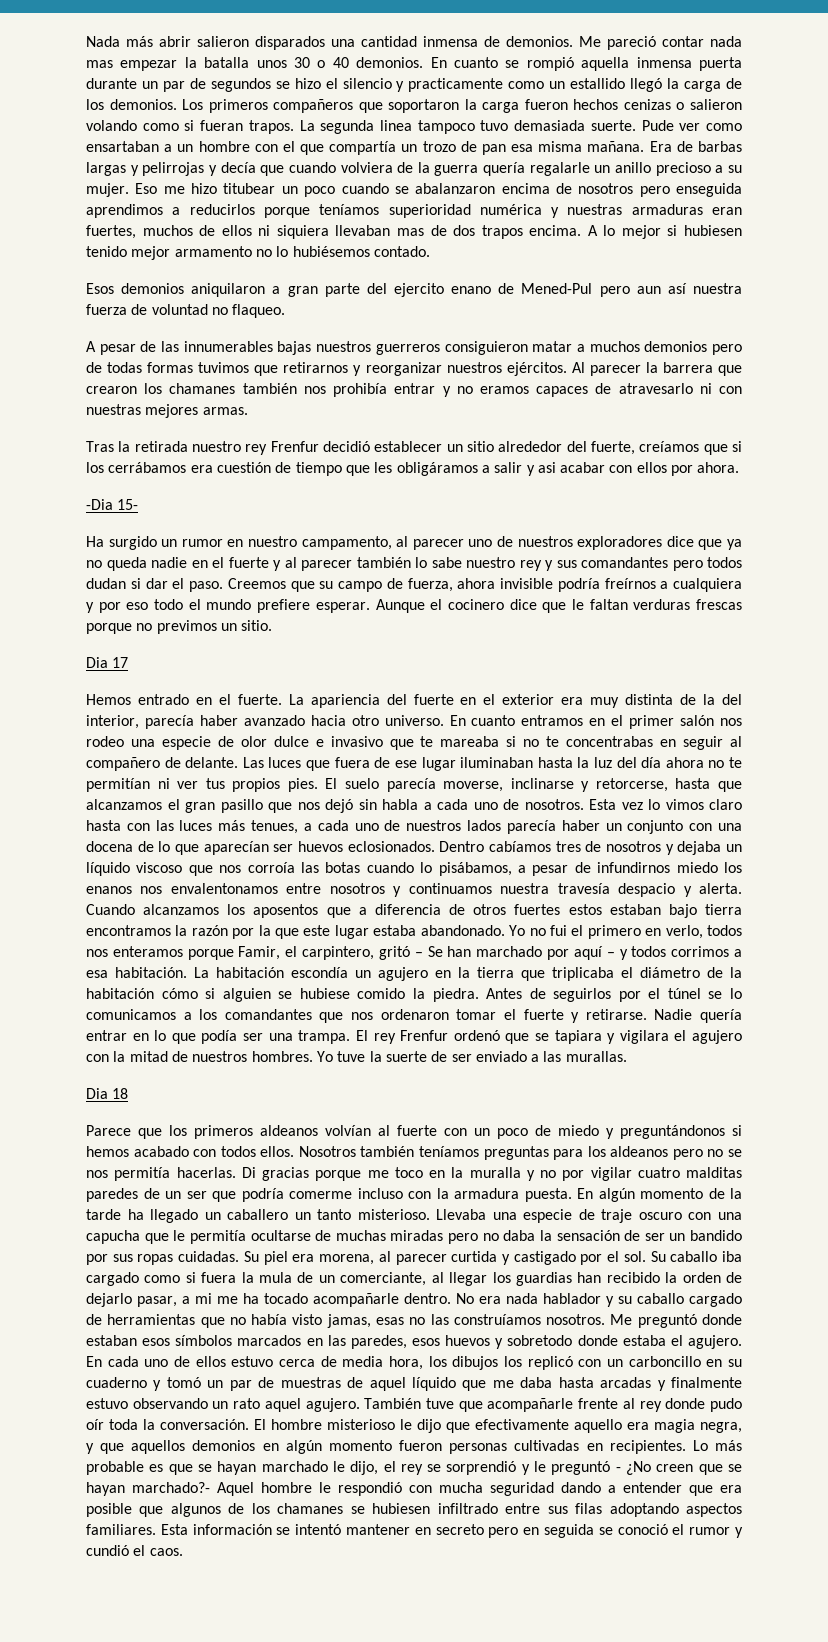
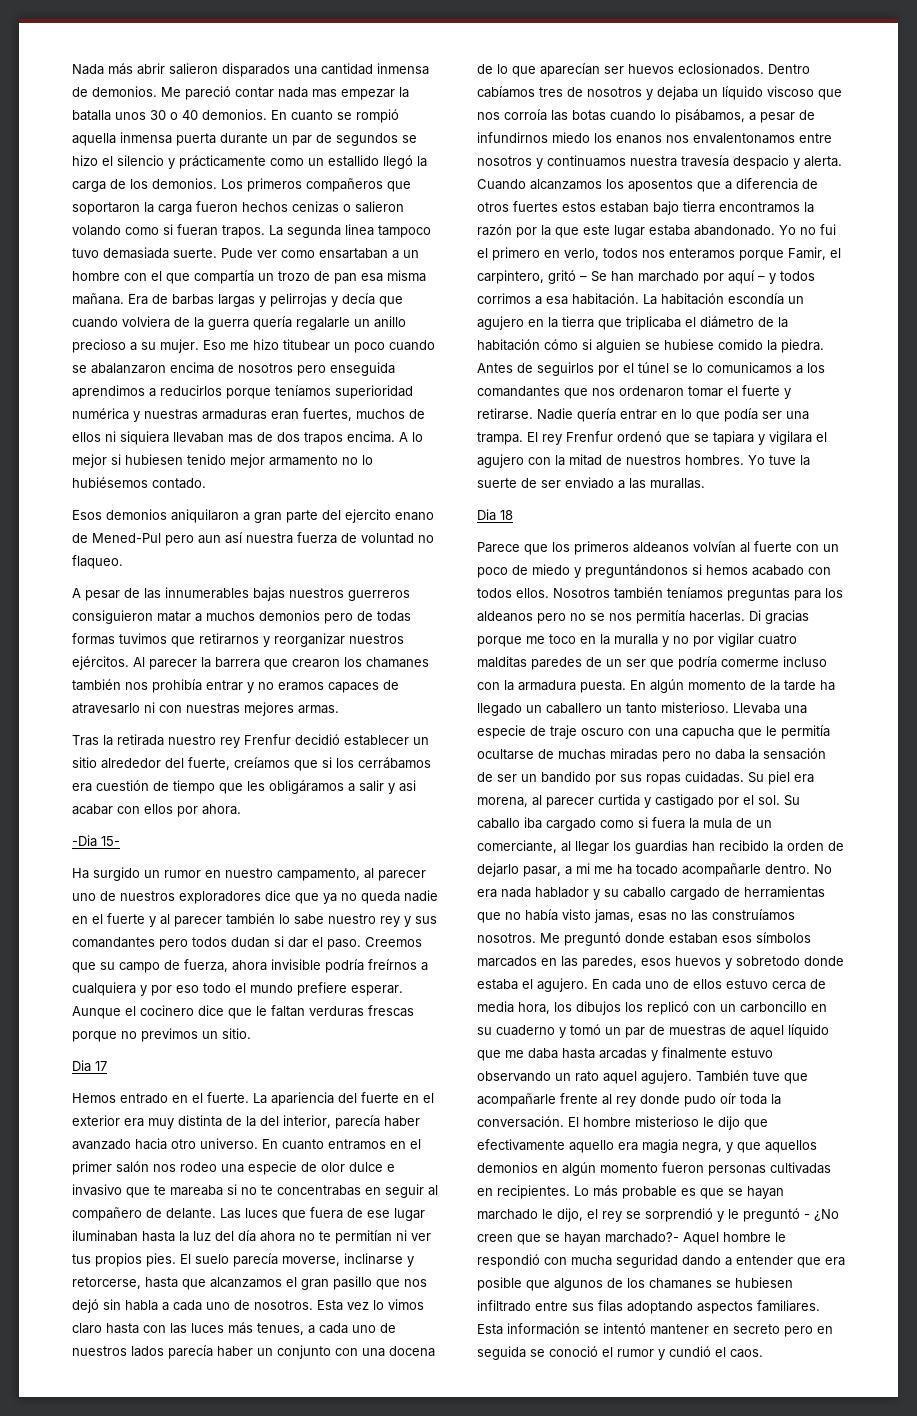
- En cuanto se rompió aquella inmensa puerta durante un par de segundos se hizo el silencio y practicamente como un estallido llegó la carga de los demonios.
+ En cuanto se rompió aquella inmensa puerta durante un par de segundos se hizo el silencio y prácticamente como un estallido llegó la carga de los demonios.

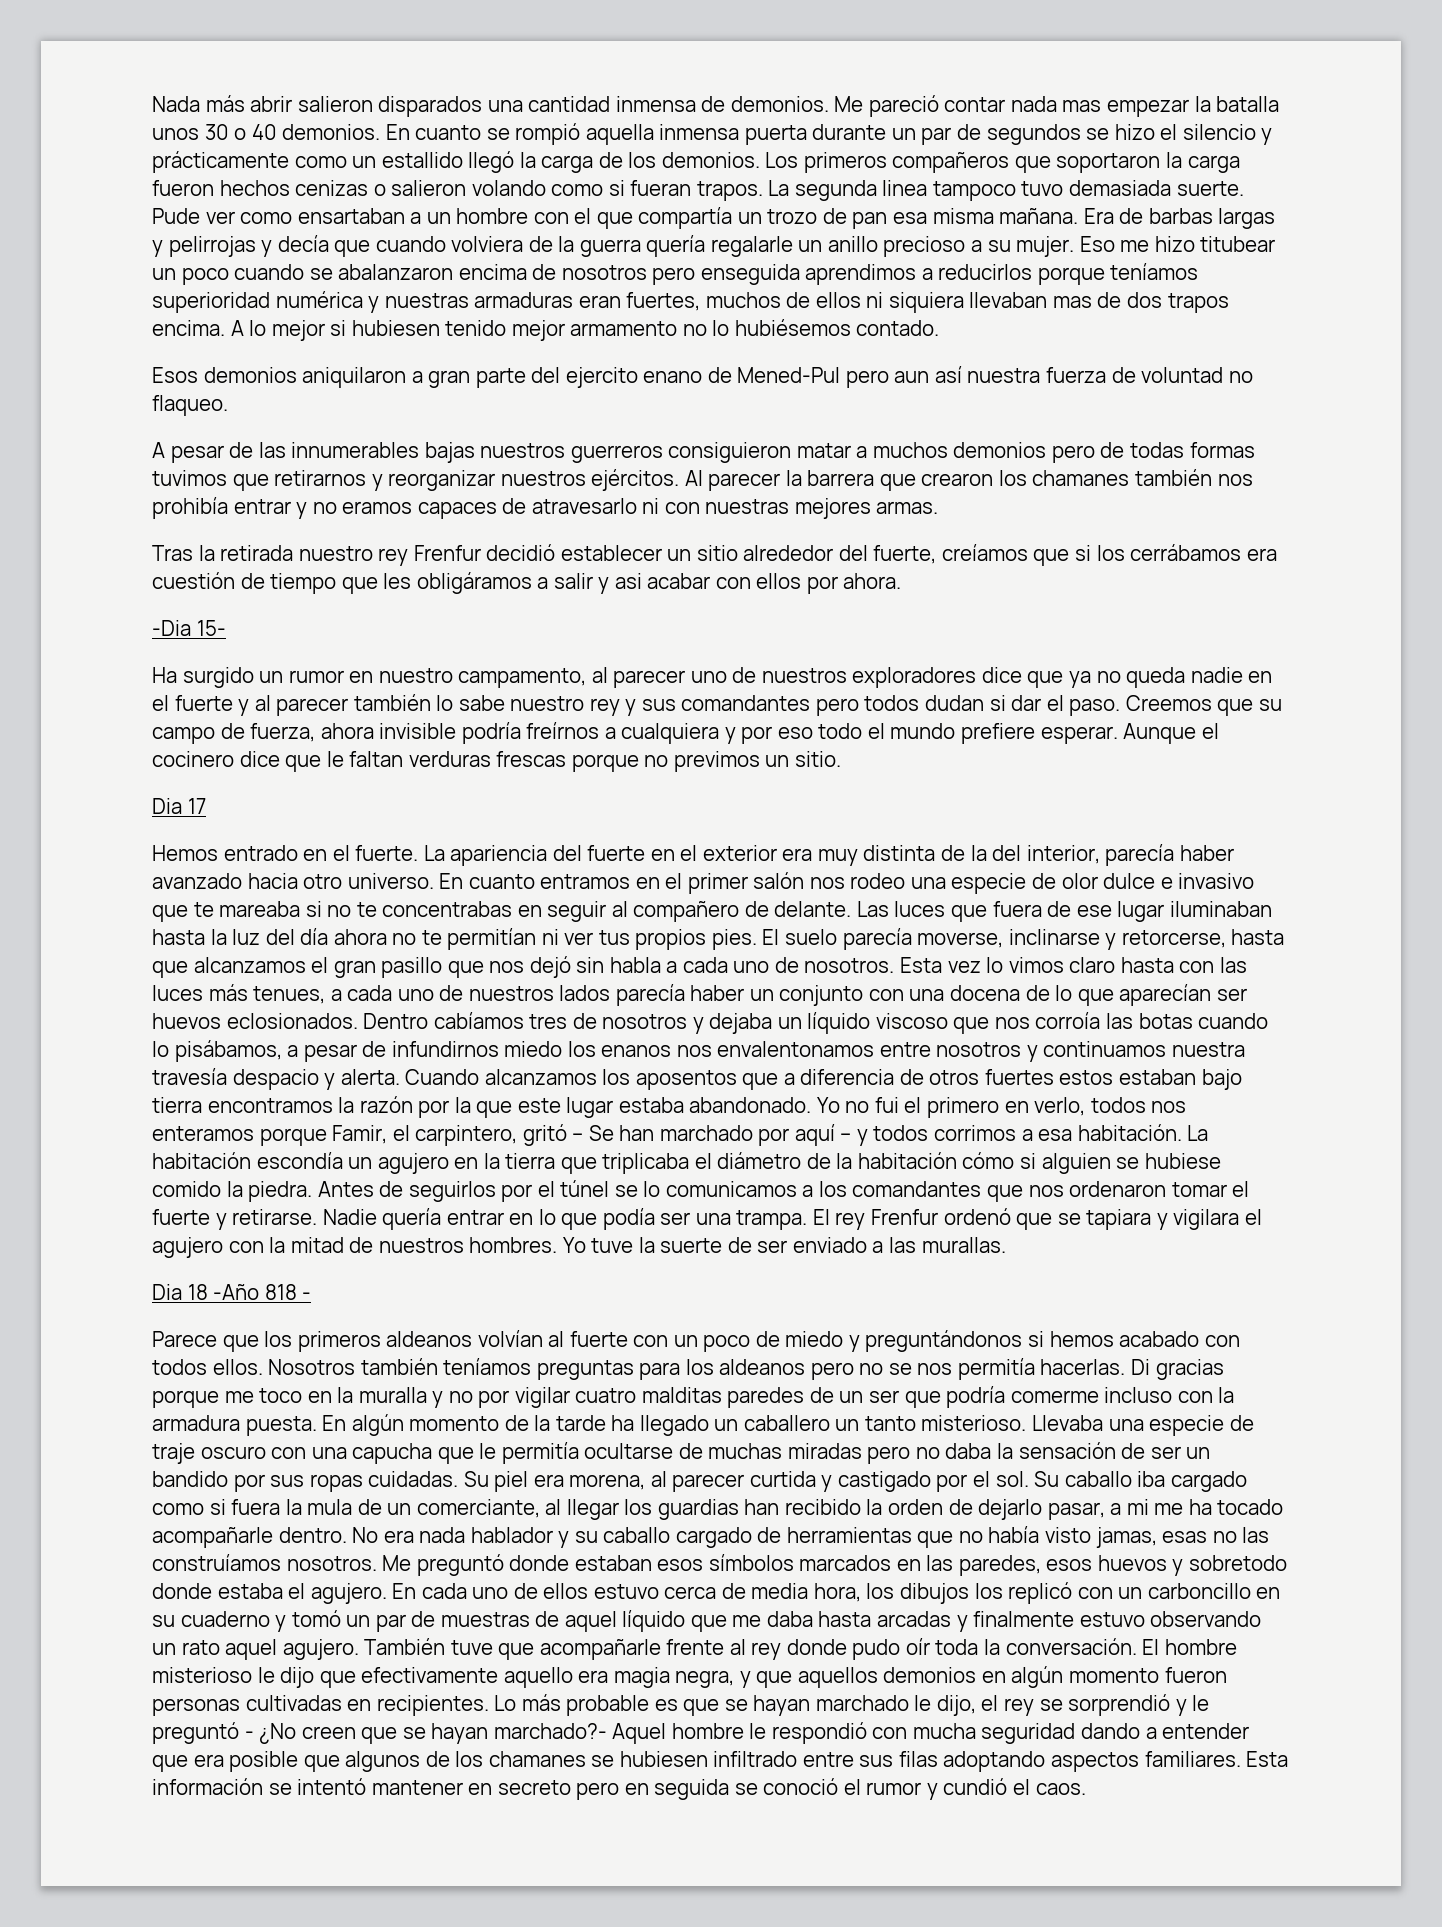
- Dia 18
+ Dia 18 -Año 818 -

